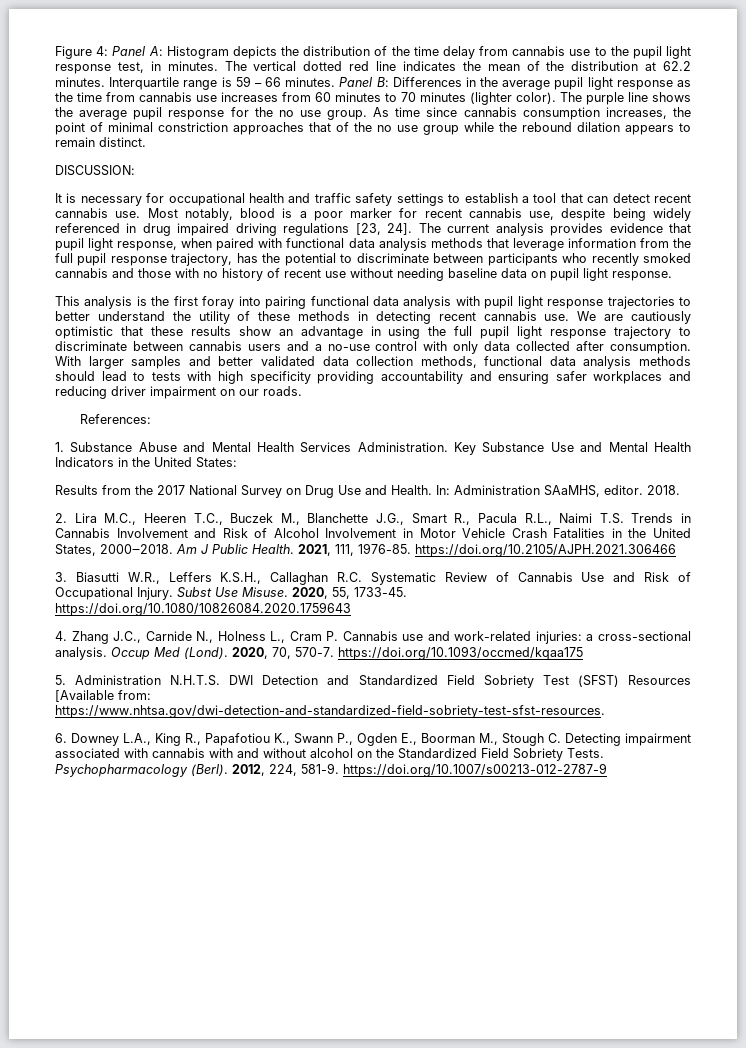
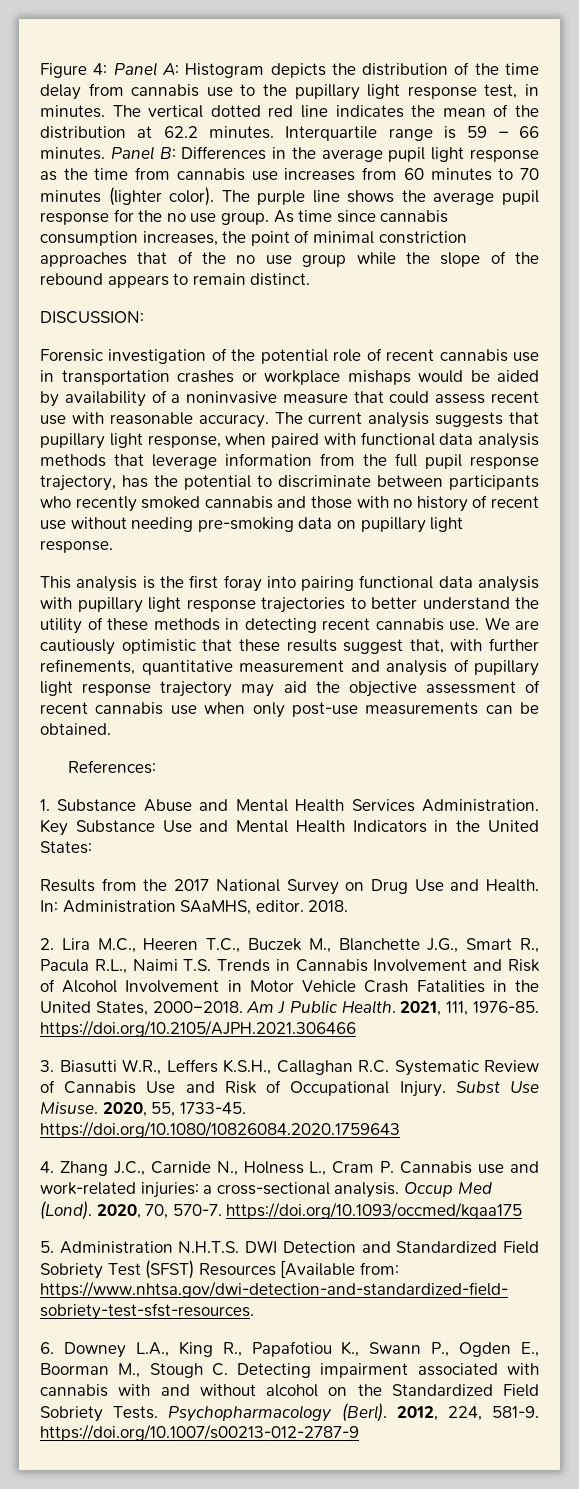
- Figure 4: Panel A: Histogram depicts the distribution of the time delay from cannabis use to the pupil light response test, in minutes.
+ Figure 4: Panel A: Histogram depicts the distribution of the time delay from cannabis use to the pupillary light response test, in minutes.
- As time since cannabis consumption increases, the point of minimal constriction approaches that of the no use group while the rebound dilation appears to remain distinct.
+ As time since cannabis consumption increases, the point of minimal constriction approaches that of the no use group while the slope of the rebound appears to remain distinct.
- It is necessary for occupational health and traffic safety settings to establish a tool that can detect recent cannabis use. Most notably, blood is a poor marker for recent cannabis use, despite being widely referenced in drug impaired driving regulations [23, 24]. The current analysis provides evidence that pupil light response, when paired with functional data analysis methods that leverage information from the full pupil response trajectory, has the potential to discriminate between participants who recently smoked cannabis and those with no history of recent use without needing baseline data on pupil light response.
+ Forensic investigation of the potential role of recent cannabis use in transportation crashes or workplace mishaps would be aided by availability of a noninvasive measure that could assess recent use with reasonable accuracy. The current analysis suggests that pupillary light response, when paired with functional data analysis methods that leverage information from the full pupil response trajectory, has the potential to discriminate between participants who recently smoked cannabis and those with no history of recent use without needing pre-smoking data on pupillary light response.
- This analysis is the first foray into pairing functional data analysis with pupil light response trajectories to better understand the utility of these methods in detecting recent cannabis use.
+ This analysis is the first foray into pairing functional data analysis with pupillary light response trajectories to better understand the utility of these methods in detecting recent cannabis use.
- We are cautiously optimistic that these results show an advantage in using the full pupil light response trajectory to discriminate between cannabis users and a no-use control with only data collected after consumption. With larger samples and better validated data collection methods, functional data analysis methods should lead to tests with high specificity providing accountability and ensuring safer workplaces and reducing driver impairment on our roads.
+ We are cautiously optimistic that these results suggest that, with further refinements, quantitative measurement and analysis of pupillary light response trajectory may aid the objective assessment of recent cannabis use when only post-use measurements can be obtained.

